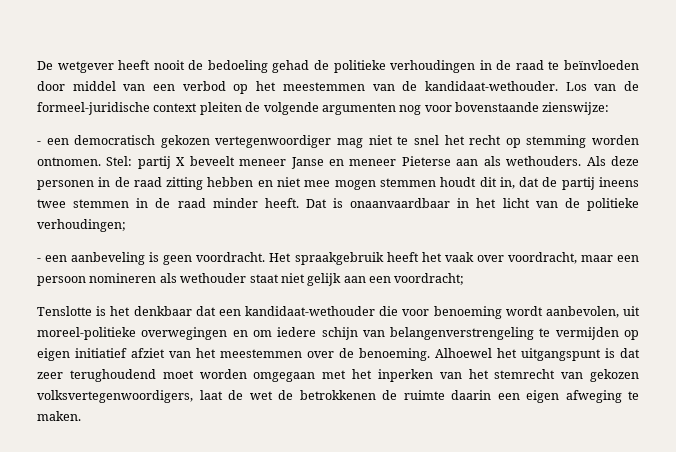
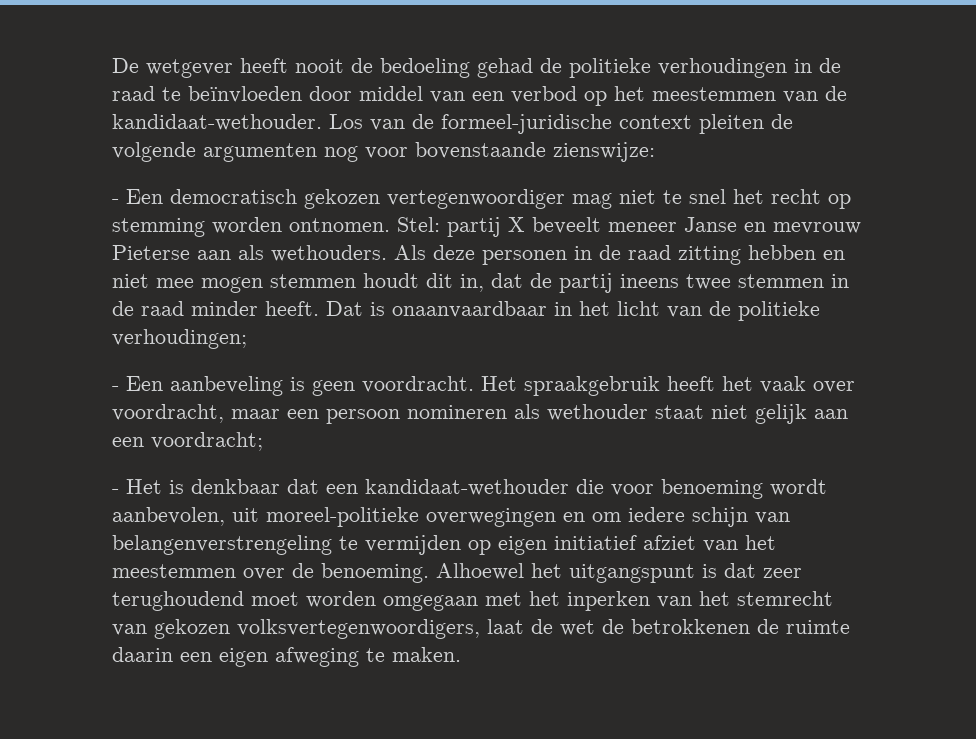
- - een democratisch gekozen vertegenwoordiger mag niet te snel het recht op stemming worden ontnomen.
+ - Een democratisch gekozen vertegenwoordiger mag niet te snel het recht op stemming worden ontnomen.
- Stel: partij X beveelt meneer Janse en meneer Pieterse aan als wethouders.
+ Stel: partij X beveelt meneer Janse en mevrouw Pieterse aan als wethouders.
- - een aanbeveling is geen voordracht.
+ - Een aanbeveling is geen voordracht.
- Tenslotte is het denkbaar dat een kandidaat-wethouder die voor benoeming wordt aanbevolen, uit moreel-politieke overwegingen en om iedere schijn van belangenverstrengeling te vermijden op eigen initiatief afziet van het meestemmen over de benoeming.
+ - Het is denkbaar dat een kandidaat-wethouder die voor benoeming wordt aanbevolen, uit moreel-politieke overwegingen en om iedere schijn van belangenverstrengeling te vermijden op eigen initiatief afziet van het meestemmen over de benoeming.

